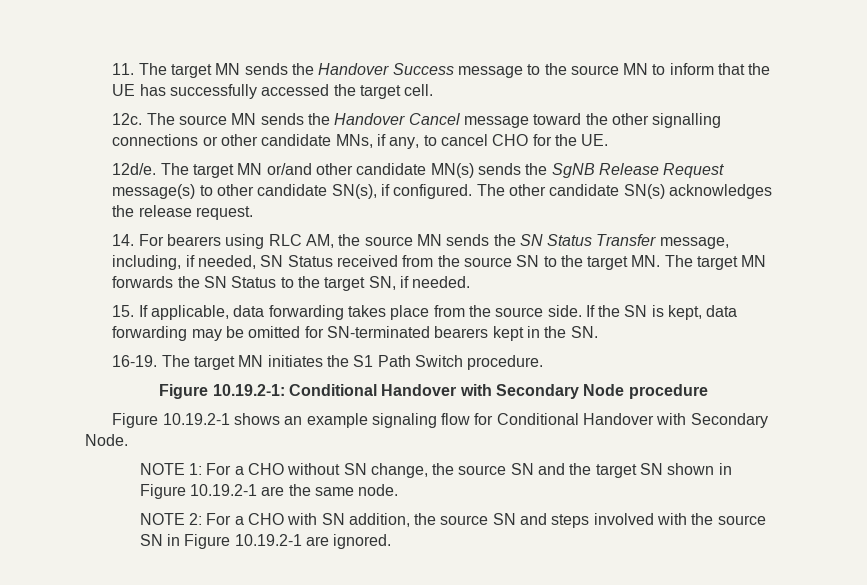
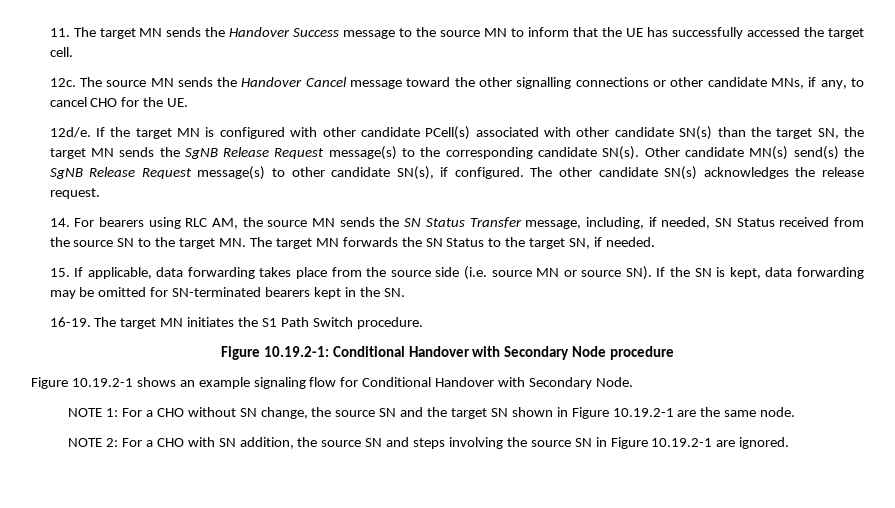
- The target MN or/and other candidate MN(s) sends the SgNB Release Request message(s) to other candidate SN(s), if configured.
+ If the target MN is configured with other candidate PCell(s) associated with other candidate SN(s) than the target SN, the target MN sends the SgNB Release Request message(s) to the corresponding candidate SN(s). Other candidate MN(s) send(s) the SgNB Release Request message(s) to other candidate SN(s), if configured.
- 15. If applicable, data forwarding takes place from the source side. If the SN is kept, data forwarding may be omitted for SN-terminated bearers kept in the SN.
+ 15. If applicable, data forwarding takes place from the source side (i.e. source MN or source SN). If the SN is kept, data forwarding may be omitted for SN-terminated bearers kept in the SN.
- NOTE 2: For a CHO with SN addition, the source SN and steps involved with the source SN in Figure 10.19.2-1 are ignored.
+ NOTE 2: For a CHO with SN addition, the source SN and steps involving the source SN in Figure 10.19.2-1 are ignored.

